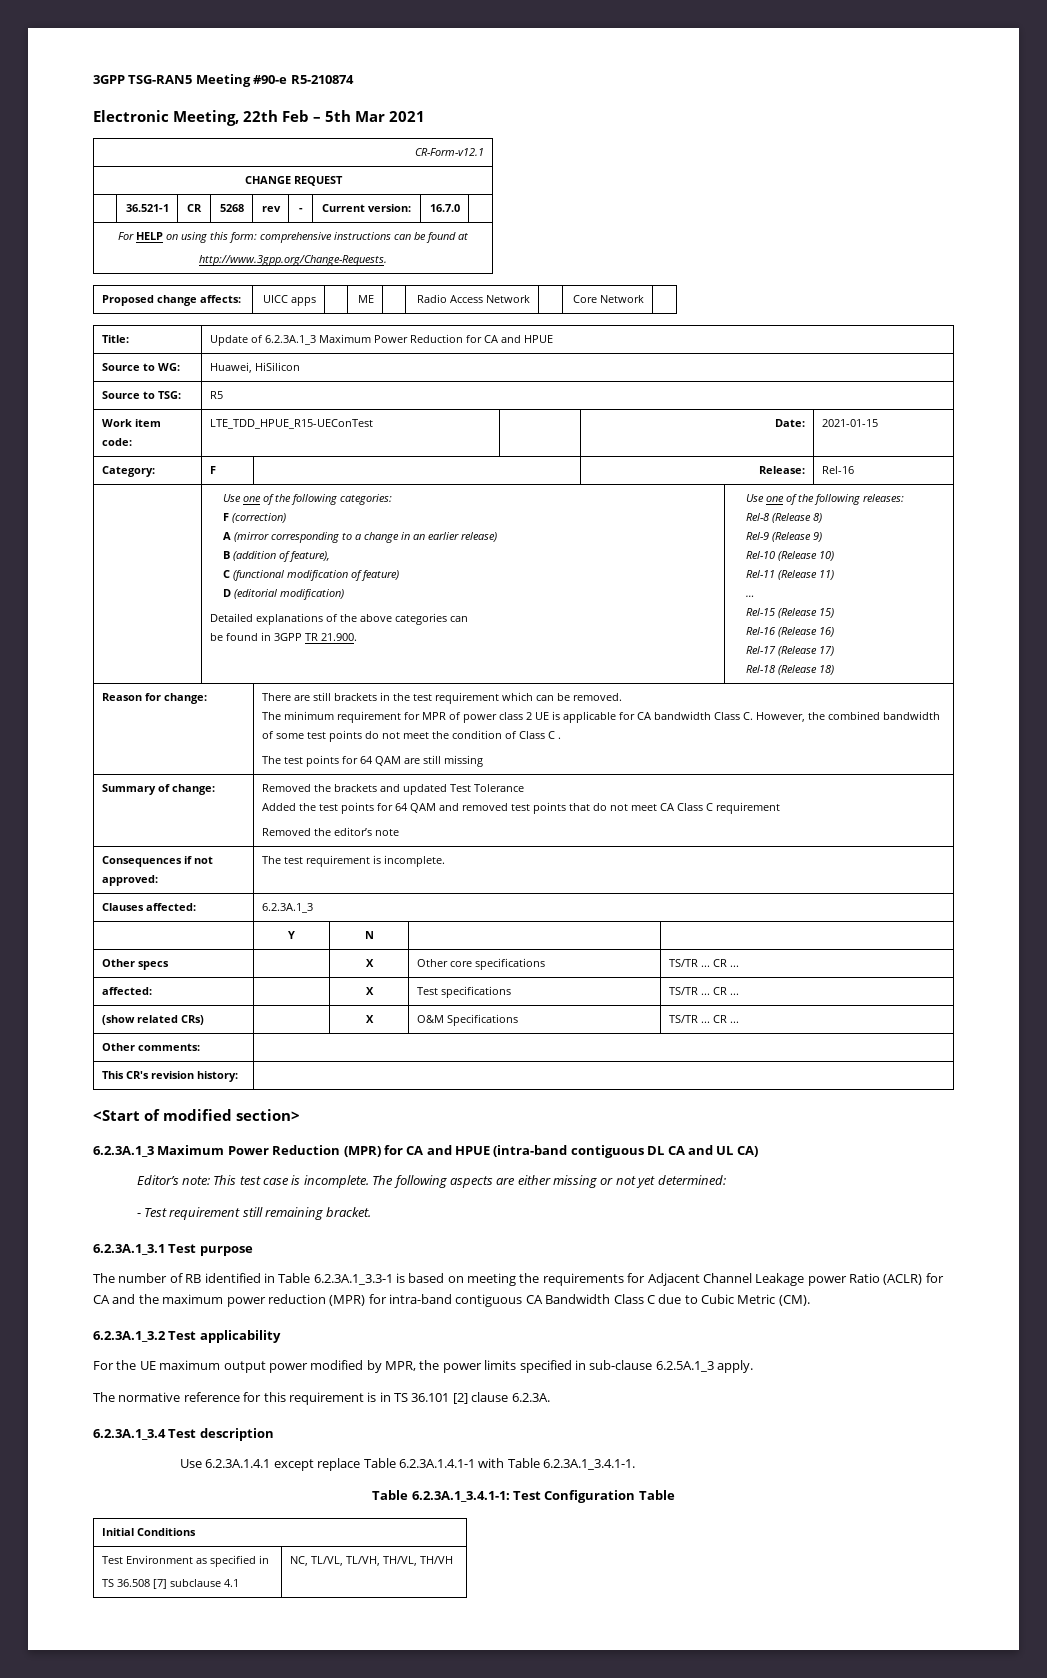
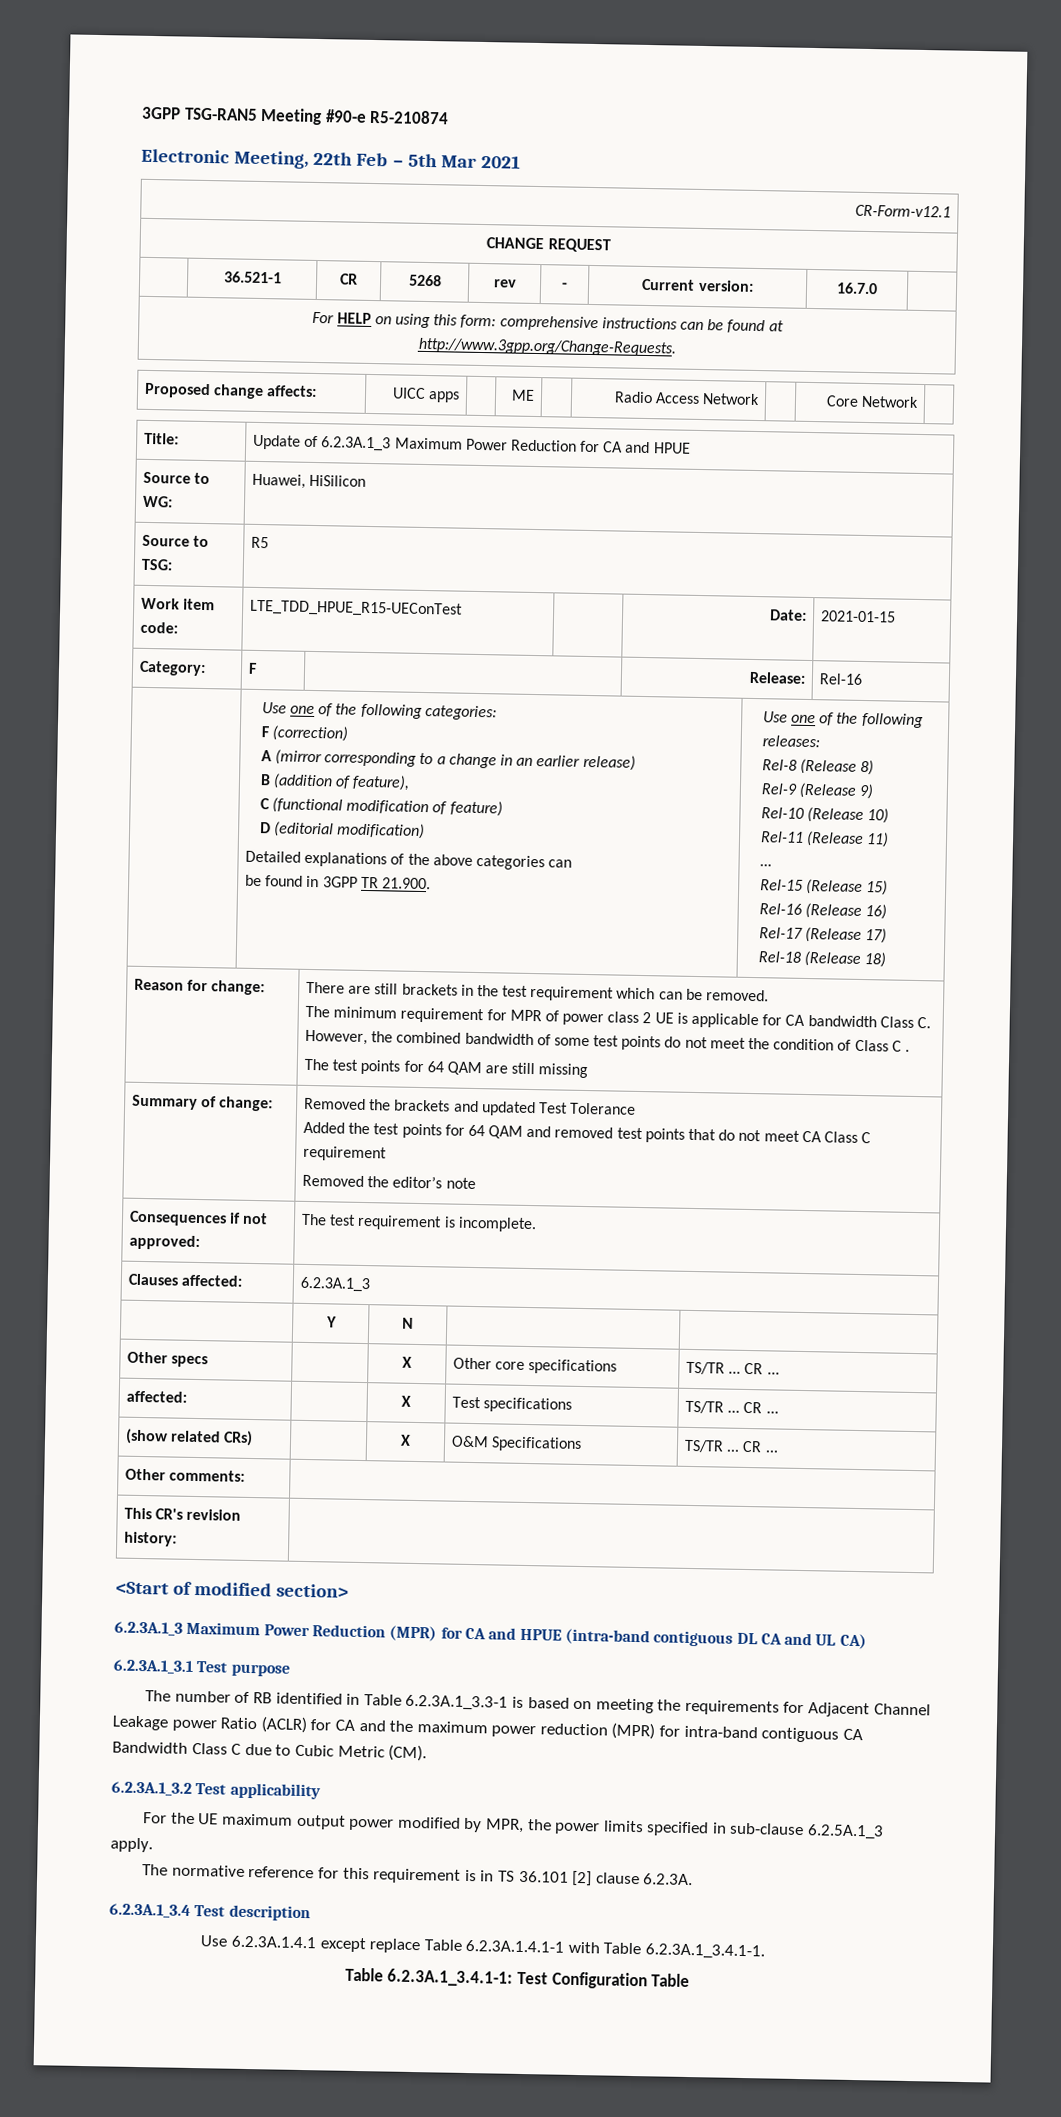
- Editor’s note: This test case is incomplete. The following aspects are either missing or not yet determined:
- - Test requirement still remaining bracket.
- Initial Conditions
- Test Environment as specified in
- TS 36.508 [7] subclause 4.1 | NC, TL/VL, TL/VH, TH/VL, TH/VH

